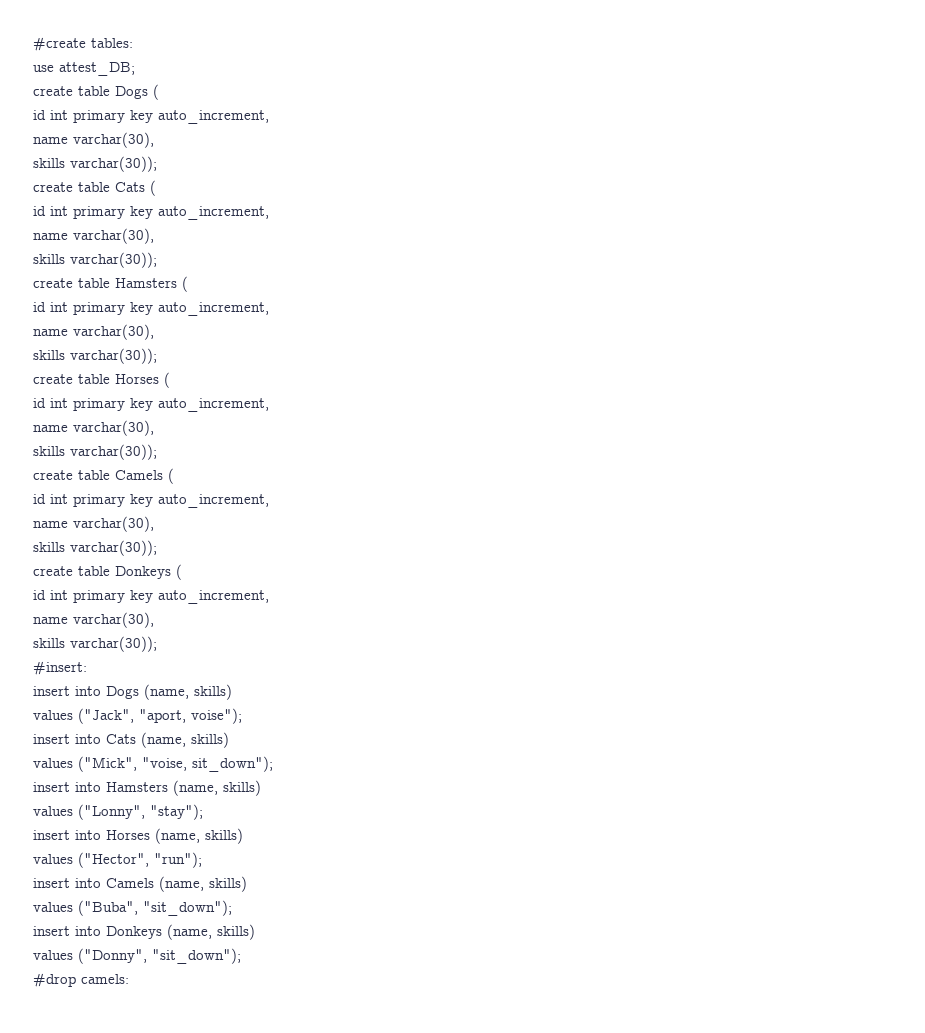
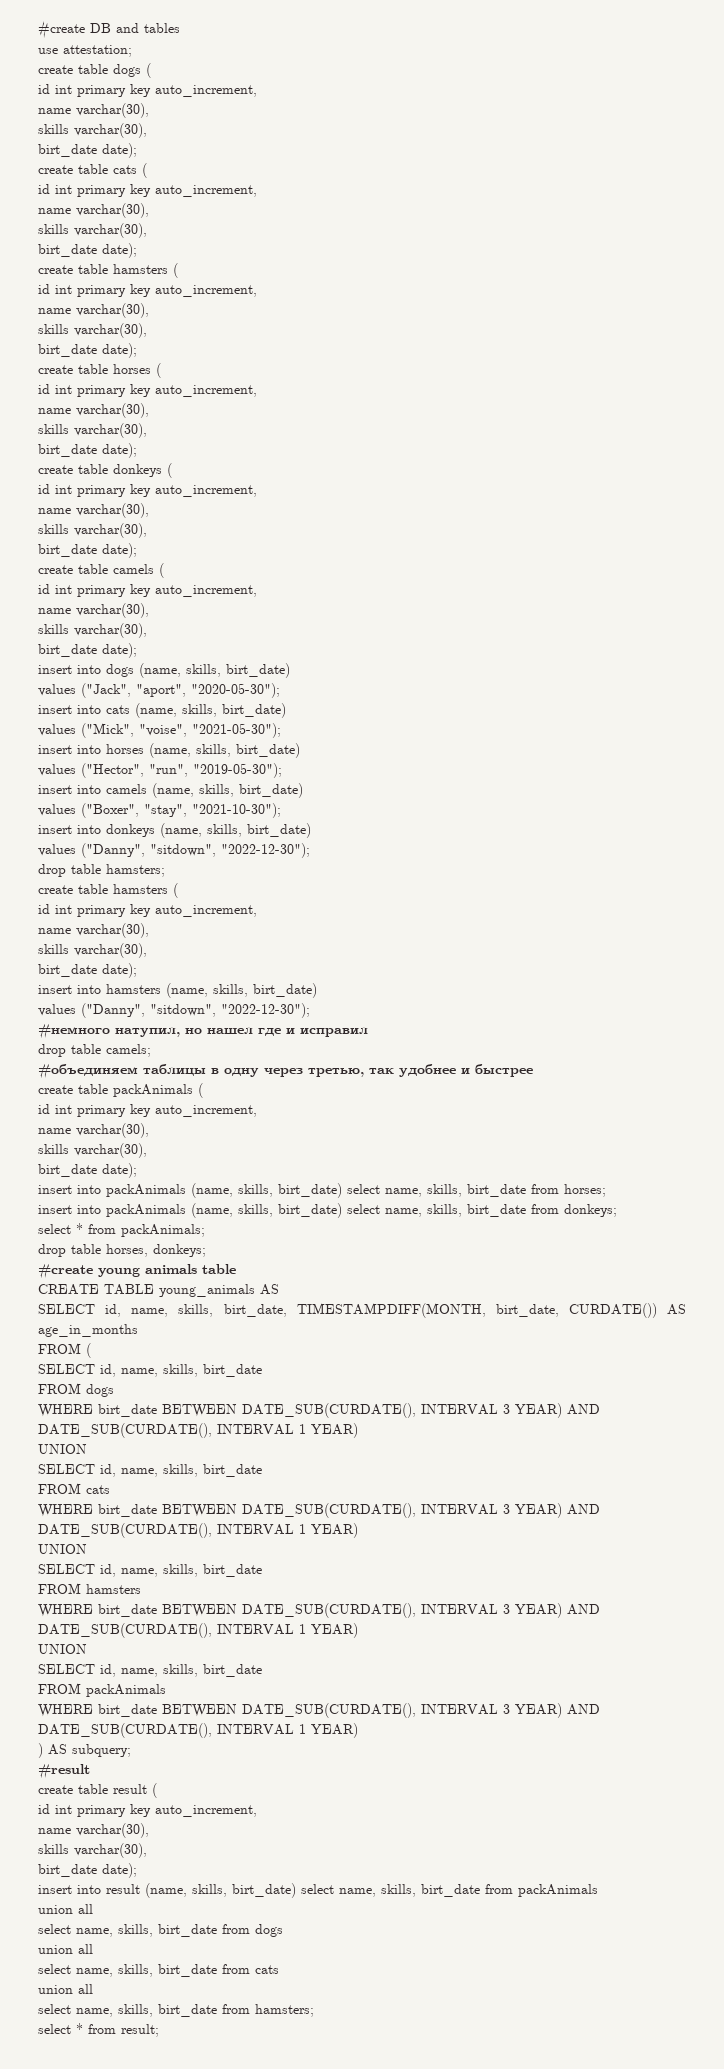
- #create tables:
+ #create DB and tables
- use attest_DB;
- create table Dogs (
+ use attestation;
+ create table dogs (
  id int primary key auto_increment,
  name varchar(30),
- skills varchar(30));
- create table Cats (
+ skills varchar(30),
+ birt_date date);
+ create table cats (
  id int primary key auto_increment,
  name varchar(30),
- skills varchar(30));
- create table Hamsters (
+ skills varchar(30),
+ birt_date date);
+ create table hamsters (
  id int primary key auto_increment,
  name varchar(30),
- skills varchar(30));
- create table Horses (
+ skills varchar(30),
+ birt_date date);
+ create table horses (
  id int primary key auto_increment,
  name varchar(30),
- skills varchar(30));
- create table Camels (
+ skills varchar(30),
+ birt_date date);
+ create table donkeys (
  id int primary key auto_increment,
  name varchar(30),
- skills varchar(30));
- create table Donkeys (
+ skills varchar(30),
+ birt_date date);
+ create table camels (
  id int primary key auto_increment,
  name varchar(30),
- skills varchar(30));
- #insert:
- insert into Dogs (name, skills)
+ skills varchar(30),
+ birt_date date);
+ insert into dogs (name, skills, birt_date)
- values ("Jack", "aport, voise");
- insert into Cats (name, skills)
+ values ("Jack", "aport", "2020-05-30");
+ insert into cats (name, skills, birt_date)
- values ("Mick", "voise, sit_down");
- insert into Hamsters (name, skills)
- values ("Lonny", "stay");
- insert into Horses (name, skills)
- values ("Hector", "run");
- insert into Camels (name, skills)
- values ("Buba", "sit_down");
- insert into Donkeys (name, skills)
- values ("Donny", "sit_down");
- #drop camels:
+ values ("Mick", "voise", "2021-05-30");
+ insert into horses (name, skills, birt_date)
+ values ("Hector", "run", "2019-05-30");
+ insert into camels (name, skills, birt_date)
+ values ("Boxer", "stay", "2021-10-30");
+ insert into donkeys (name, skills, birt_date)
+ values ("Danny", "sitdown", "2022-12-30");
+ drop table hamsters;
+ create table hamsters (
+ id int primary key auto_increment,
+ name varchar(30),
+ skills varchar(30),
+ birt_date date);
+ insert into hamsters (name, skills, birt_date)
+ values ("Danny", "sitdown", "2022-12-30");
+ #немного натупил, но нашел где и исправил
+ drop table camels;
+ #объединяем таблицы в одну через третью, так удобнее и быстрее
+ create table packAnimals (
+ id int primary key auto_increment,
+ name varchar(30),
+ skills varchar(30),
+ birt_date date);
+ insert into packAnimals (name, skills, birt_date) select name, skills, birt_date from horses;
+ insert into packAnimals (name, skills, birt_date) select name, skills, birt_date from donkeys;
+ select * from packAnimals;
+ drop table horses, donkeys;
+ #create young animals table
+ CREATE TABLE young_animals AS
+ SELECT id, name, skills, birt_date, TIMESTAMPDIFF(MONTH, birt_date, CURDATE()) AS age_in_months
+ FROM (
+ SELECT id, name, skills, birt_date
+ FROM dogs
+ WHERE birt_date BETWEEN DATE_SUB(CURDATE(), INTERVAL 3 YEAR) AND DATE_SUB(CURDATE(), INTERVAL 1 YEAR)
+ UNION
+ SELECT id, name, skills, birt_date
+ FROM cats
+ WHERE birt_date BETWEEN DATE_SUB(CURDATE(), INTERVAL 3 YEAR) AND DATE_SUB(CURDATE(), INTERVAL 1 YEAR)
+ UNION
+ SELECT id, name, skills, birt_date
+ FROM hamsters
+ WHERE birt_date BETWEEN DATE_SUB(CURDATE(), INTERVAL 3 YEAR) AND DATE_SUB(CURDATE(), INTERVAL 1 YEAR)
+ UNION
+ SELECT id, name, skills, birt_date
+ FROM packAnimals
+ WHERE birt_date BETWEEN DATE_SUB(CURDATE(), INTERVAL 3 YEAR) AND DATE_SUB(CURDATE(), INTERVAL 1 YEAR)
+ ) AS subquery;
+ #result
+ create table result (
+ id int primary key auto_increment,
+ name varchar(30),
+ skills varchar(30),
+ birt_date date);
+ insert into result (name, skills, birt_date) select name, skills, birt_date from packAnimals
+ union all
+ select name, skills, birt_date from dogs
+ union all
+ select name, skills, birt_date from cats
+ union all
+ select name, skills, birt_date from hamsters;
+ select * from result;

